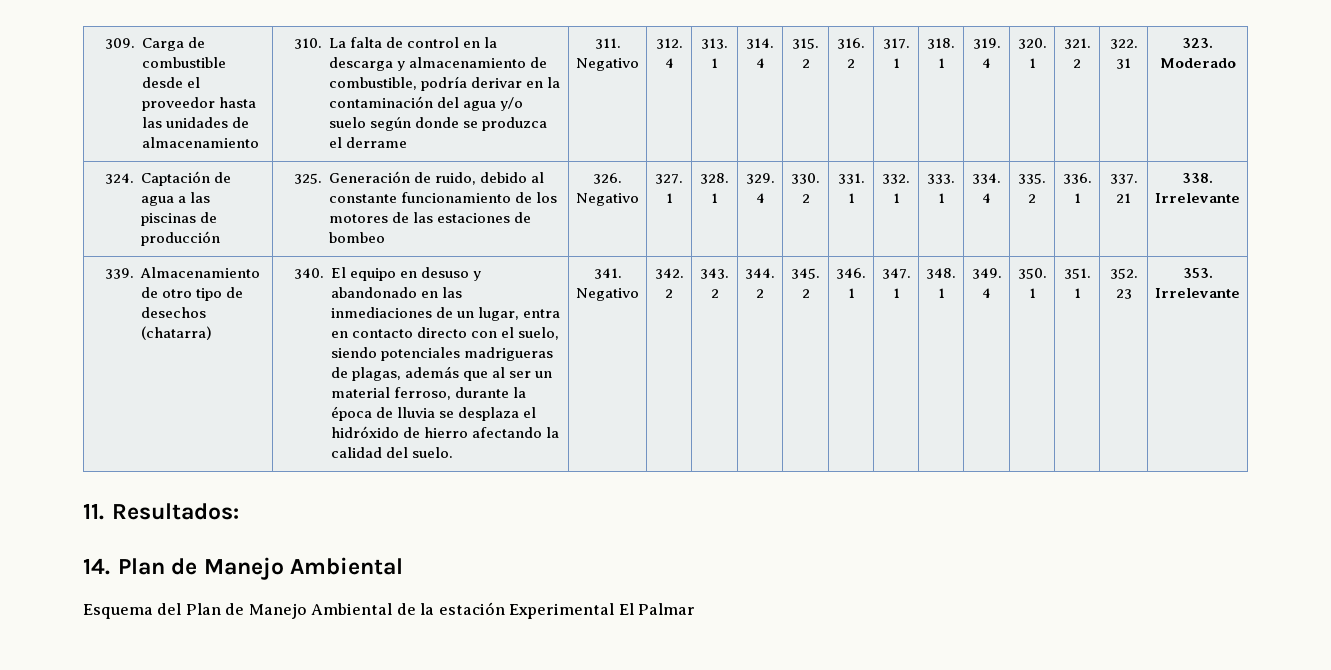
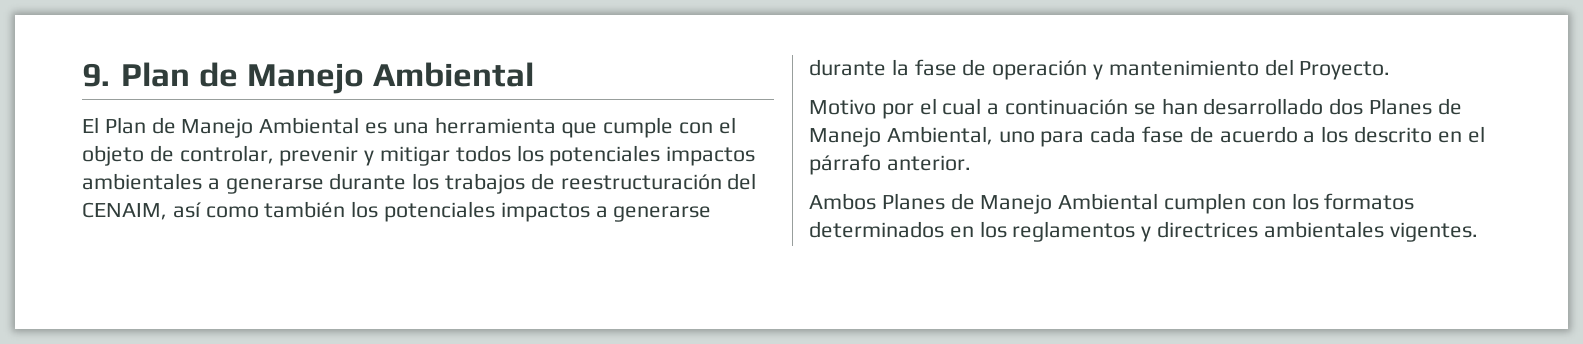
- 309. Carga de combustible desde el proveedor hasta las unidades de almacenamiento | 310. La falta de control en la descarga y almacenamiento de combustible, podría derivar en la contaminación del agua y/o suelo según donde se produzca el derrame | 311. Negativo | 312. 4 | 313. 1 | 314. 4 | 315. 2 | 316. 2 | 317. 1 | 318. 1 | 319. 4 | 320. 1 | 321. 2 | 322. 31 | 323. Moderado
- 324. Captación de agua a las piscinas de producción | 325. Generación de ruido, debido al constante funcionamiento de los motores de las estaciones de bombeo | 326. Negativo | 327. 1 | 328. 1 | 329. 4 | 330. 2 | 331. 1 | 332. 1 | 333. 1 | 334. 4 | 335. 2 | 336. 1 | 337. 21 | 338. Irrelevante
- 339. Almacenamiento de otro tipo de desechos (chatarra) | 340. El equipo en desuso y abandonado en las inmediaciones de un lugar, entra en contacto directo con el suelo, siendo potenciales madrigueras de plagas, además que al ser un material ferroso, durante la época de lluvia se desplaza el hidróxido de hierro afectando la calidad del suelo. | 341. Negativo | 342. 2 | 343. 2 | 344. 2 | 345. 2 | 346. 1 | 347. 1 | 348. 1 | 349. 4 | 350. 1 | 351. 1 | 352. 23 | 353. Irrelevante
- 11. Resultados:
- 14. Plan de Manejo Ambiental
+ 9. Plan de Manejo Ambiental
- Esquema del Plan de Manejo Ambiental de la estación Experimental El Palmar
+ El Plan de Manejo Ambiental es una herramienta que cumple con el objeto de controlar, prevenir y mitigar todos los potenciales impactos ambientales a generarse durante los trabajos de reestructuración del CENAIM, así como también los potenciales impactos a generarse durante la fase de operación y mantenimiento del Proyecto.
+ Motivo por el cual a continuación se han desarrollado dos Planes de Manejo Ambiental, uno para cada fase de acuerdo a los descrito en el párrafo anterior.
+ Ambos Planes de Manejo Ambiental cumplen con los formatos determinados en los reglamentos y directrices ambientales vigentes.

